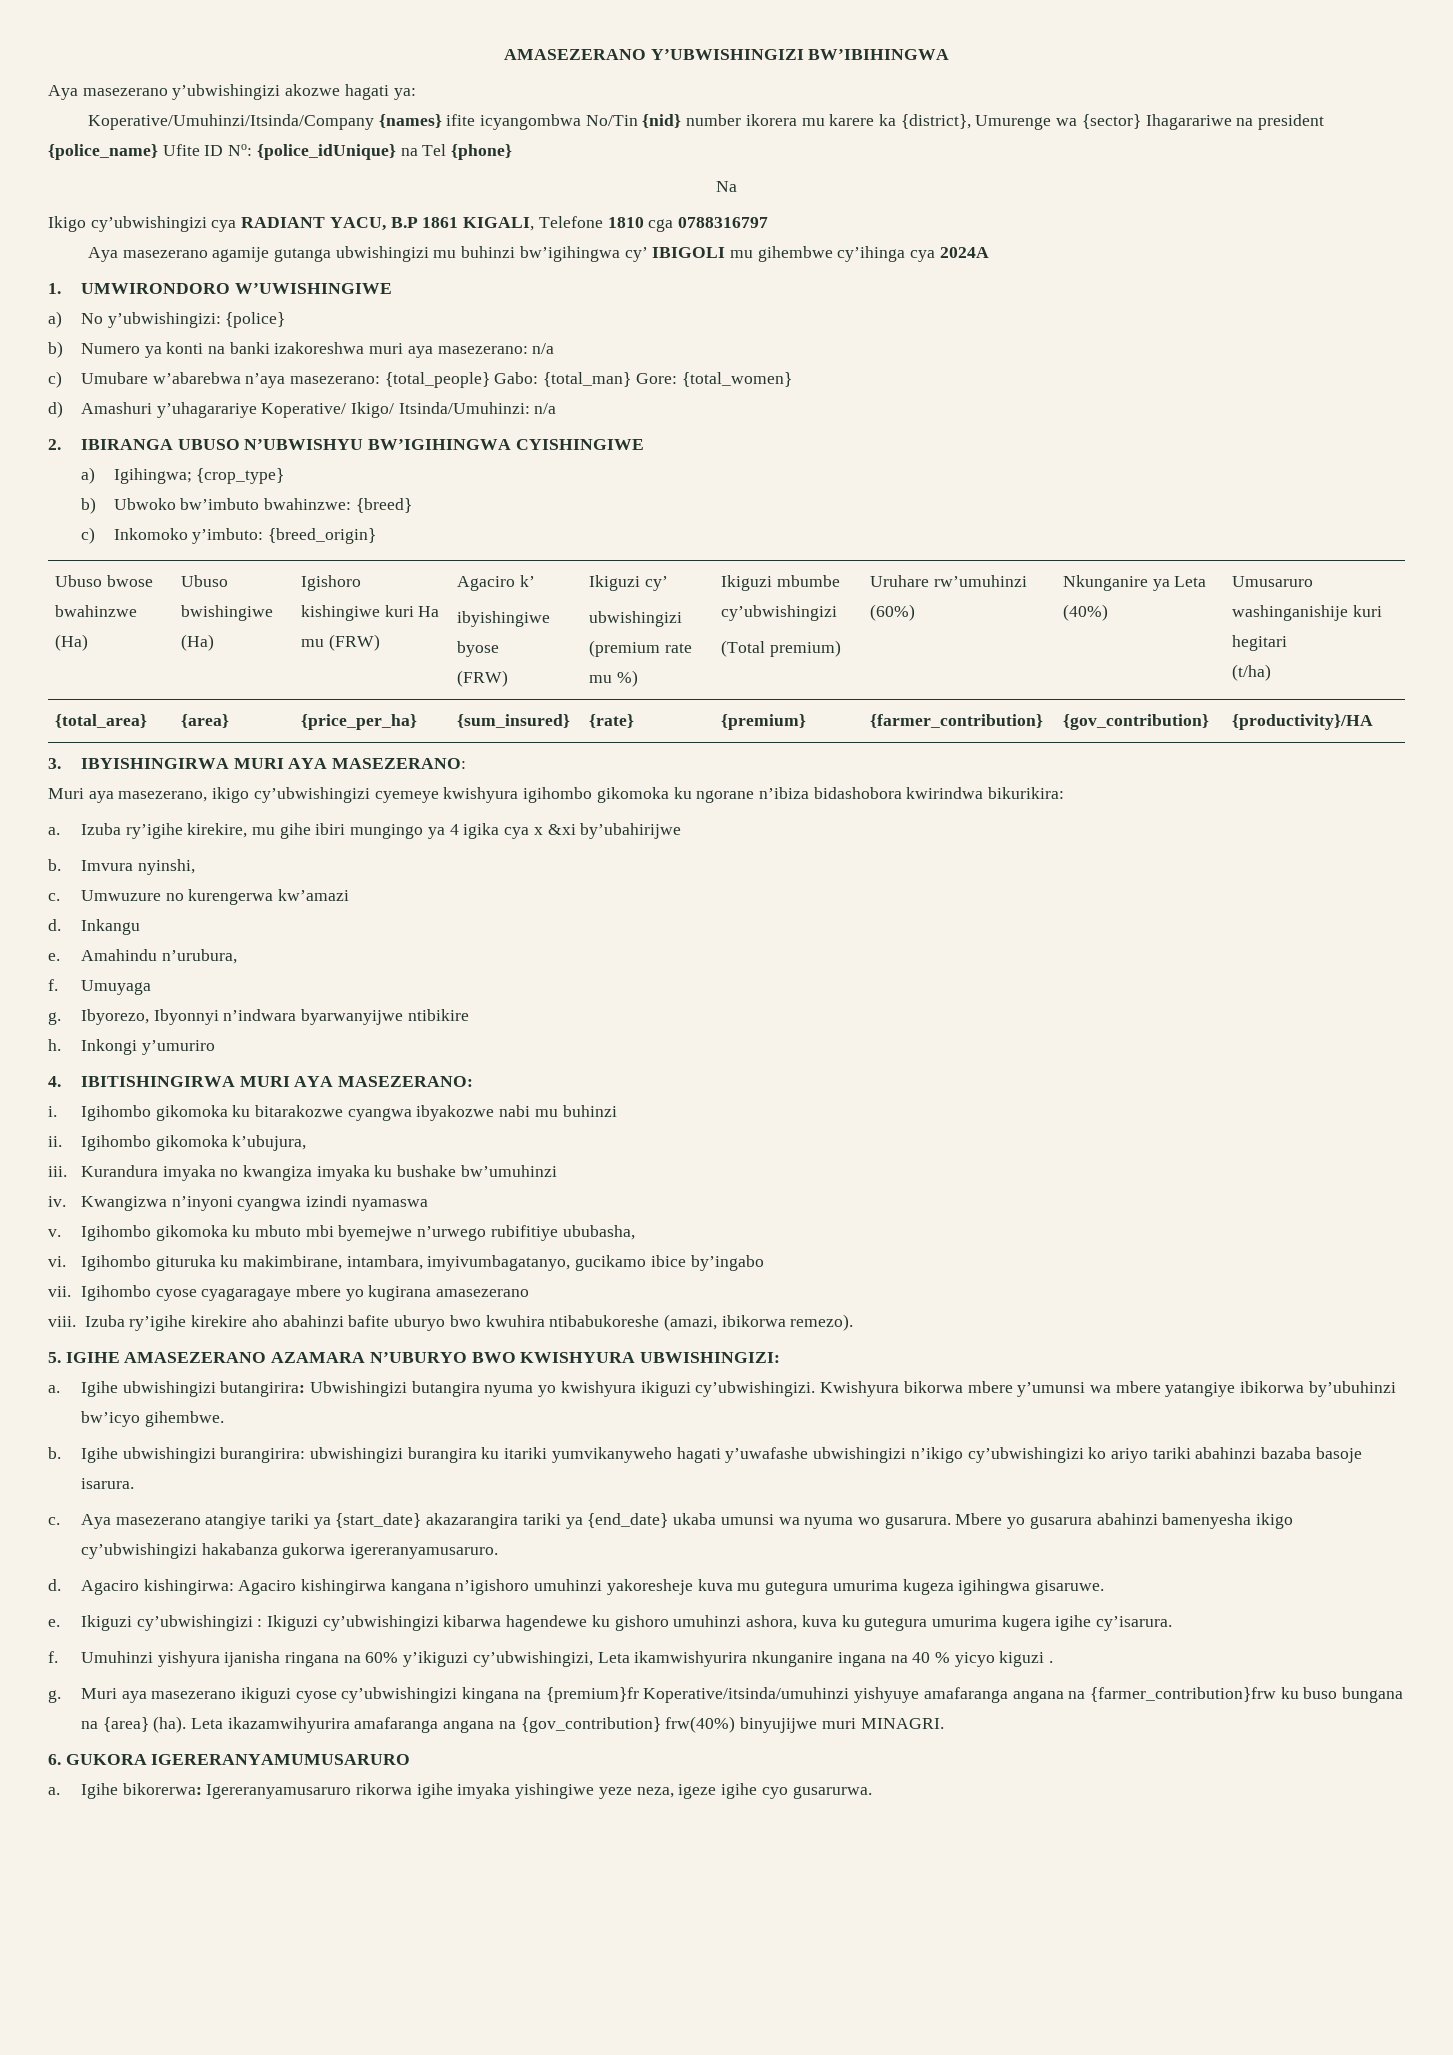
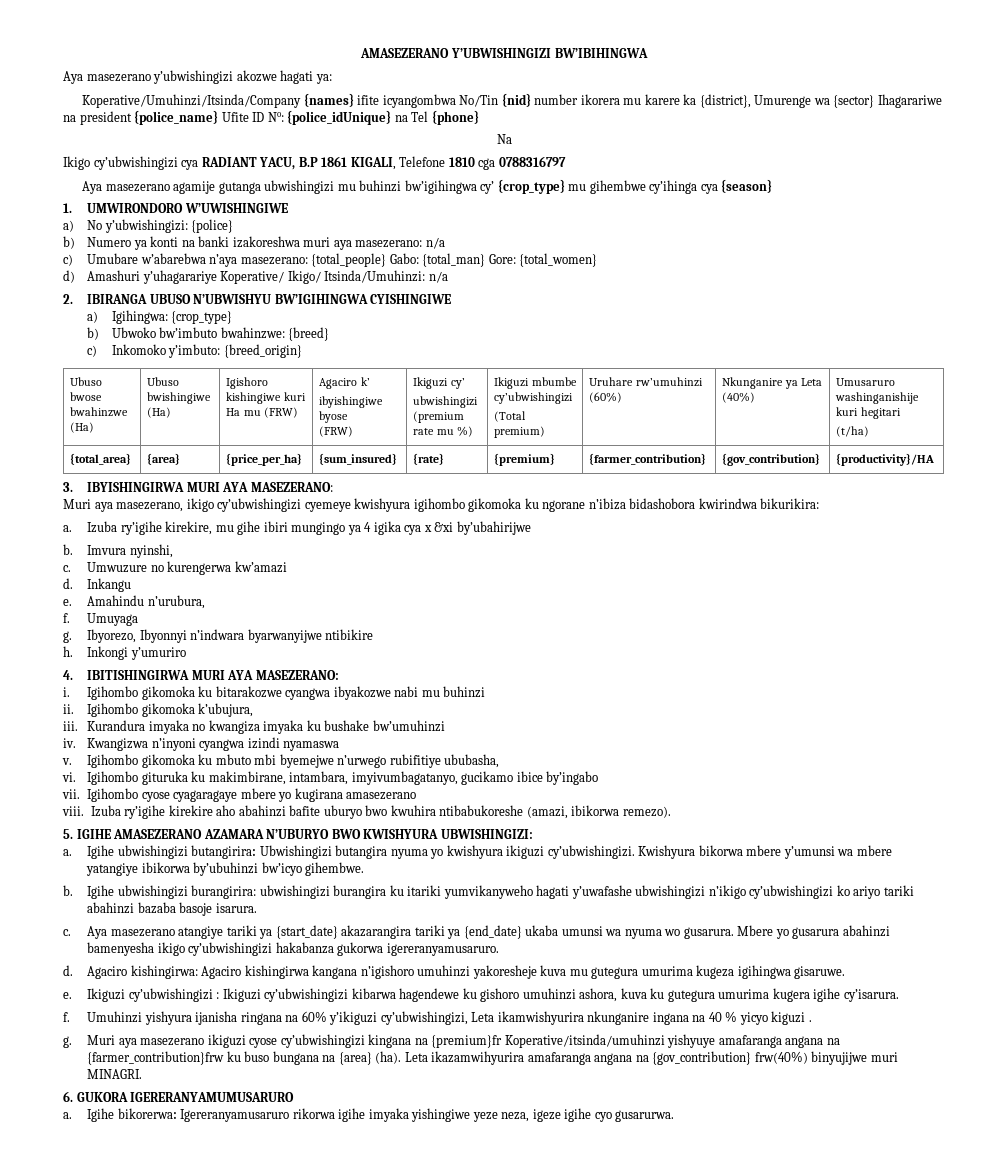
- Aya masezerano agamije gutanga ubwishingizi mu buhinzi bw’igihingwa cy’ IBIGOLI mu gihembwe cy’ihinga cya 2024A
+ Aya masezerano agamije gutanga ubwishingizi mu buhinzi bw’igihingwa cy’ {crop_type} mu gihembwe cy’ihinga cya {season}
- a) Igihingwa; {crop_type}
+ a) Igihingwa: {crop_type}

